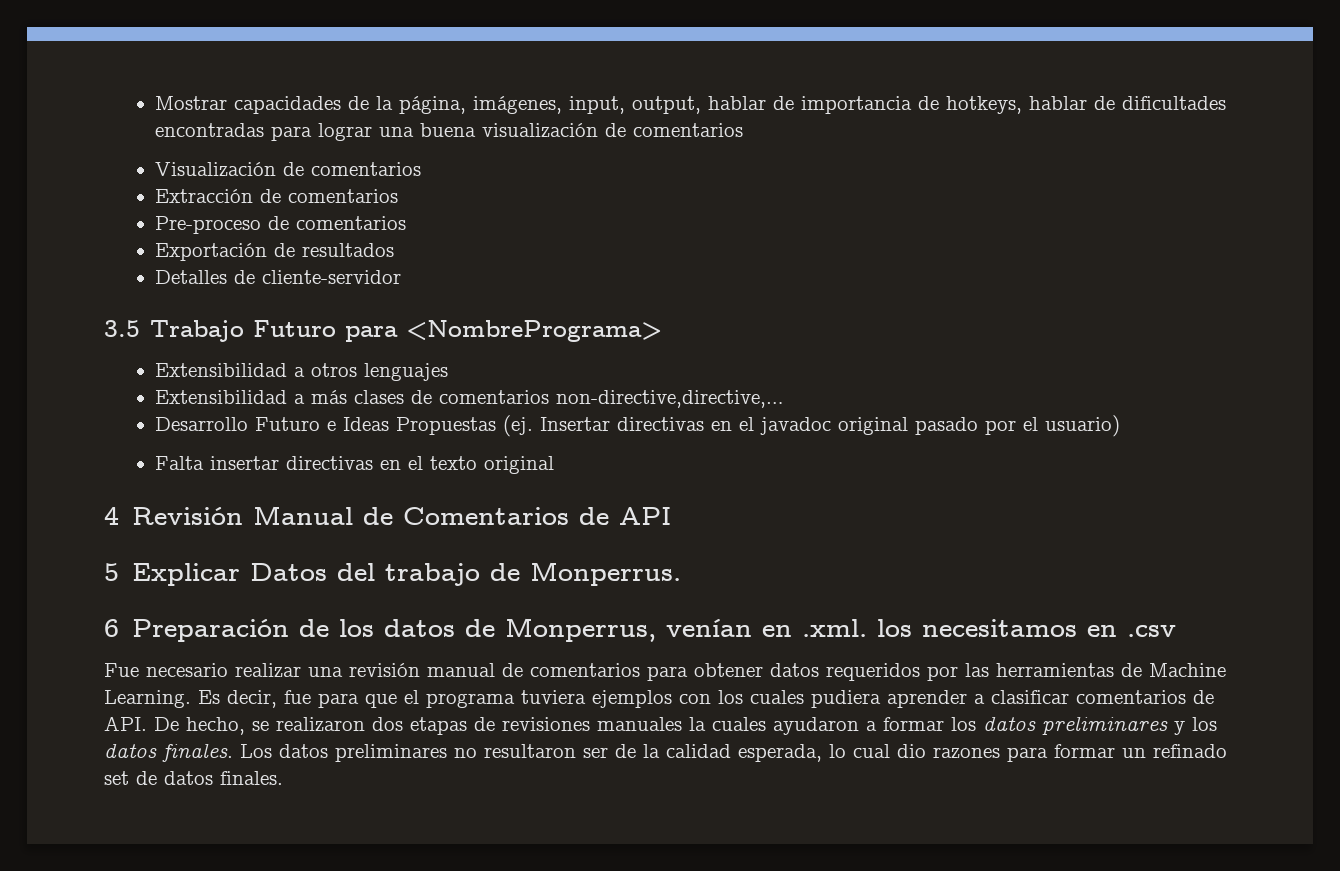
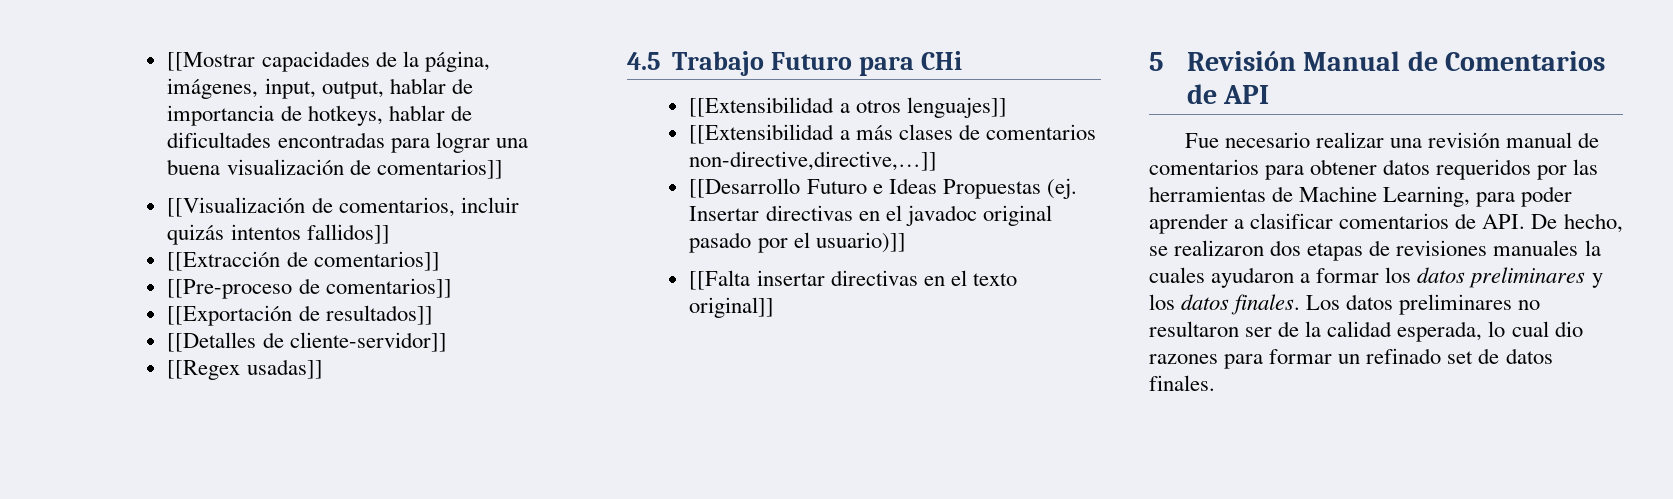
- Mostrar capacidades de la página, imágenes, input, output, hablar de importancia de hotkeys, hablar de dificultades encontradas para lograr una buena visualización de comentarios
- Visualización de comentarios
- Extracción de comentarios
- Pre-proceso de comentarios
- Exportación de resultados
- Detalles de cliente-servidor
- 3.5 Trabajo Futuro para <NombrePrograma>
- Extensibilidad a otros lenguajes
- Extensibilidad a más clases de comentarios non-directive,directive,…
- Desarrollo Futuro e Ideas Propuestas (ej.
+ [[Mostrar capacidades de la página, imágenes, input, output, hablar de importancia de hotkeys, hablar de dificultades encontradas para lograr una buena visualización de comentarios]]
+ [[Visualización de comentarios, incluir quizás intentos fallidos]]
+ [[Extracción de comentarios]]
+ [[Pre-proceso de comentarios]]
+ [[Exportación de resultados]]
+ [[Detalles de cliente-servidor]]
+ [[Regex usadas]]
+ 4.5 Trabajo Futuro para CHi
+ [[Extensibilidad a otros lenguajes]]
+ [[Extensibilidad a más clases de comentarios non-directive,directive,…]]
+ [[Desarrollo Futuro e Ideas Propuestas (ej.
- Insertar directivas en el javadoc original pasado por el usuario)
- Falta insertar directivas en el texto original
- 4 Revisión Manual de Comentarios de API
+ Insertar directivas en el javadoc original pasado por el usuario)]]
+ [[Falta insertar directivas en el texto original]]
+ 5 Revisión Manual de Comentarios de API
- 5 Explicar Datos del trabajo de Monperrus.
- 6 Preparación de los datos de Monperrus, venían en .xml. los necesitamos en .csv
- Fue necesario realizar una revisión manual de comentarios para obtener datos requeridos por las herramientas de Machine Learning. Es decir, fue para que el programa tuviera ejemplos con los cuales pudiera aprender a clasificar comentarios de API. De hecho, se realizaron dos etapas de revisiones manuales la cuales ayudaron a formar los datos preliminares y los datos finales.
+ Fue necesario realizar una revisión manual de comentarios para obtener datos requeridos por las herramientas de Machine Learning, para poder aprender a clasificar comentarios de API. De hecho, se realizaron dos etapas de revisiones manuales la cuales ayudaron a formar los datos preliminares y los datos finales.

